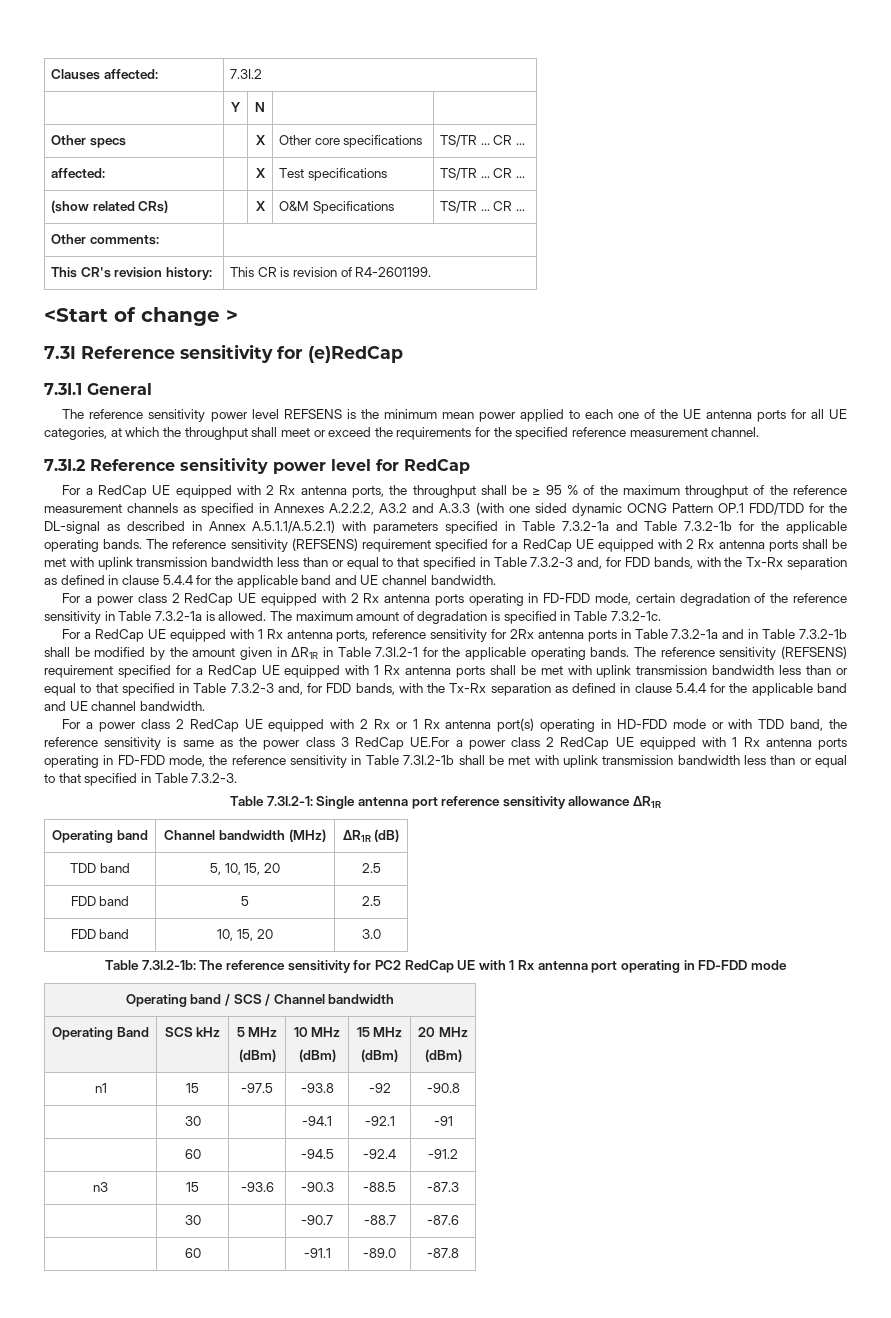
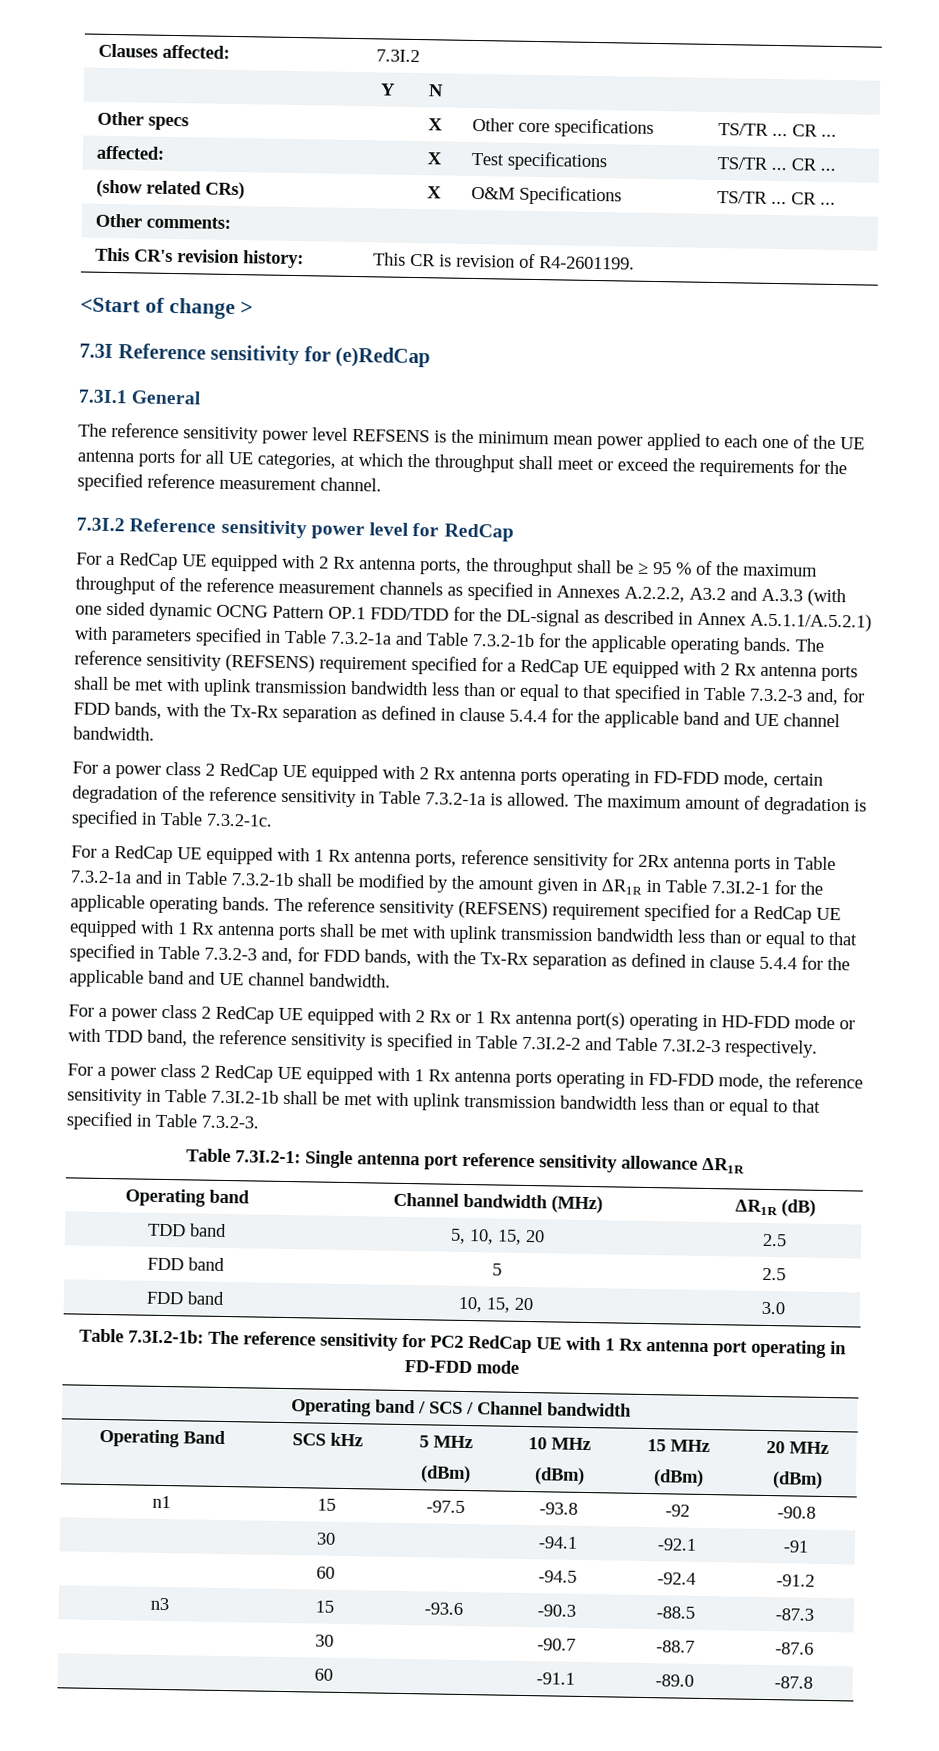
- For a power class 2 RedCap UE equipped with 2 Rx or 1 Rx antenna port(s) operating in HD-FDD mode or with TDD band, the reference sensitivity is same as the power class 3 RedCap UE.For a power class 2 RedCap UE equipped with 1 Rx antenna ports operating in FD-FDD mode, the reference sensitivity in Table 7.3I.2-1b shall be met with uplink transmission bandwidth less than or equal to that specified in Table 7.3.2-3.
+ For a power class 2 RedCap UE equipped with 2 Rx or 1 Rx antenna port(s) operating in HD-FDD mode or with TDD band, the reference sensitivity is specified in Table 7.3I.2-2 and Table 7.3I.2-3 respectively.
+ For a power class 2 RedCap UE equipped with 1 Rx antenna ports operating in FD-FDD mode, the reference sensitivity in Table 7.3I.2-1b shall be met with uplink transmission bandwidth less than or equal to that specified in Table 7.3.2-3.

